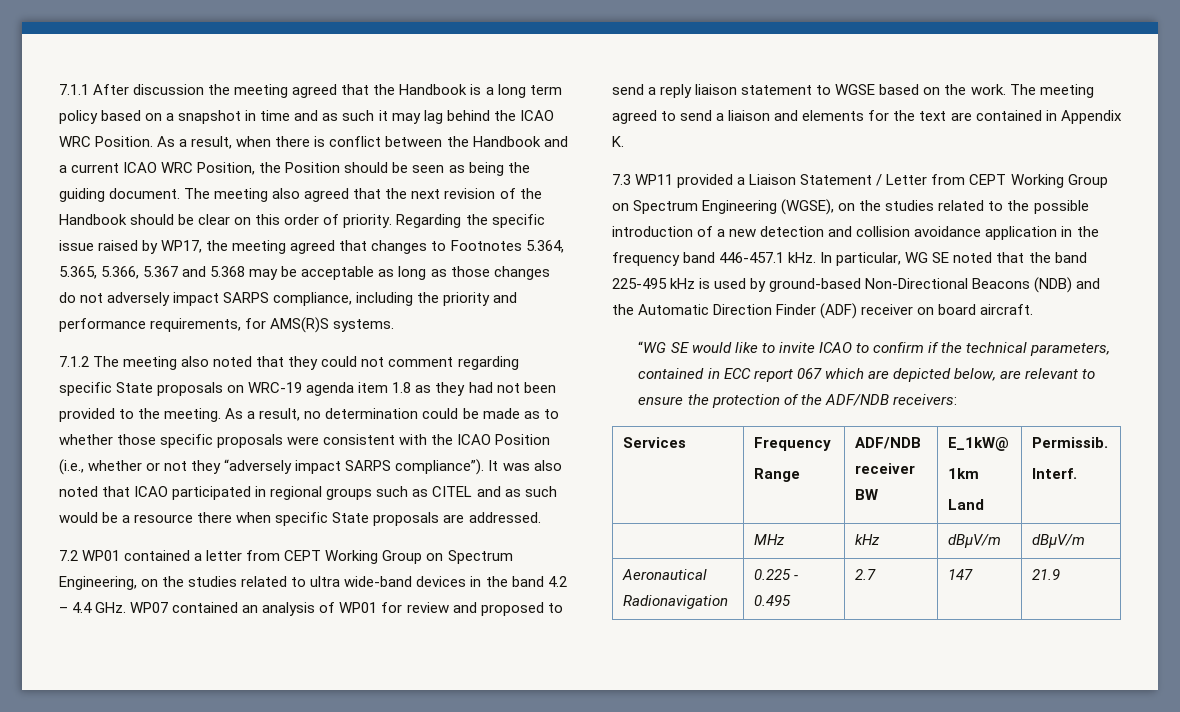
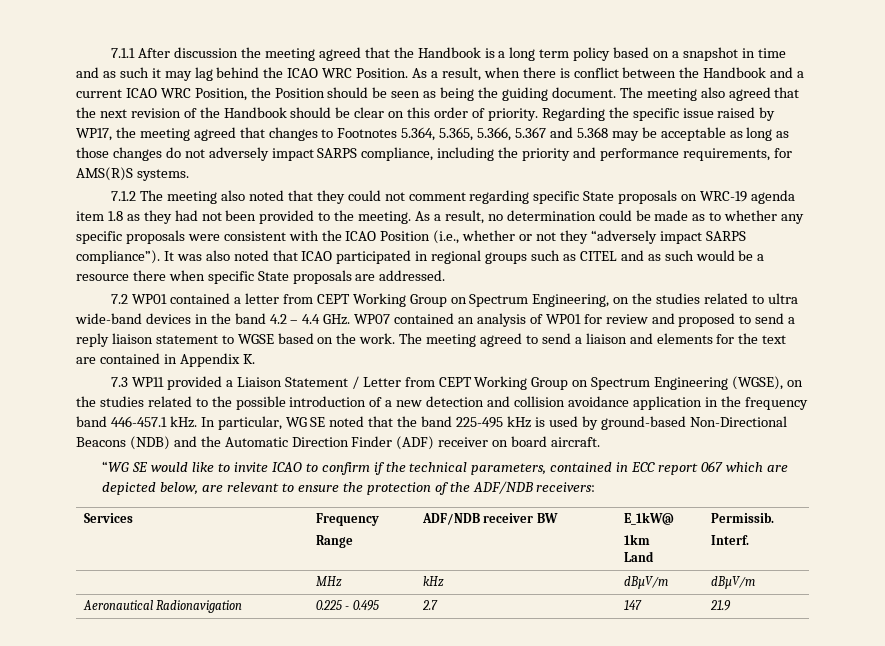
- As a result, no determination could be made as to whether those specific proposals were consistent with the ICAO Position (i.e., whether or not they “adversely impact SARPS compliance”).
+ As a result, no determination could be made as to whether any specific proposals were consistent with the ICAO Position (i.e., whether or not they “adversely impact SARPS compliance”).

